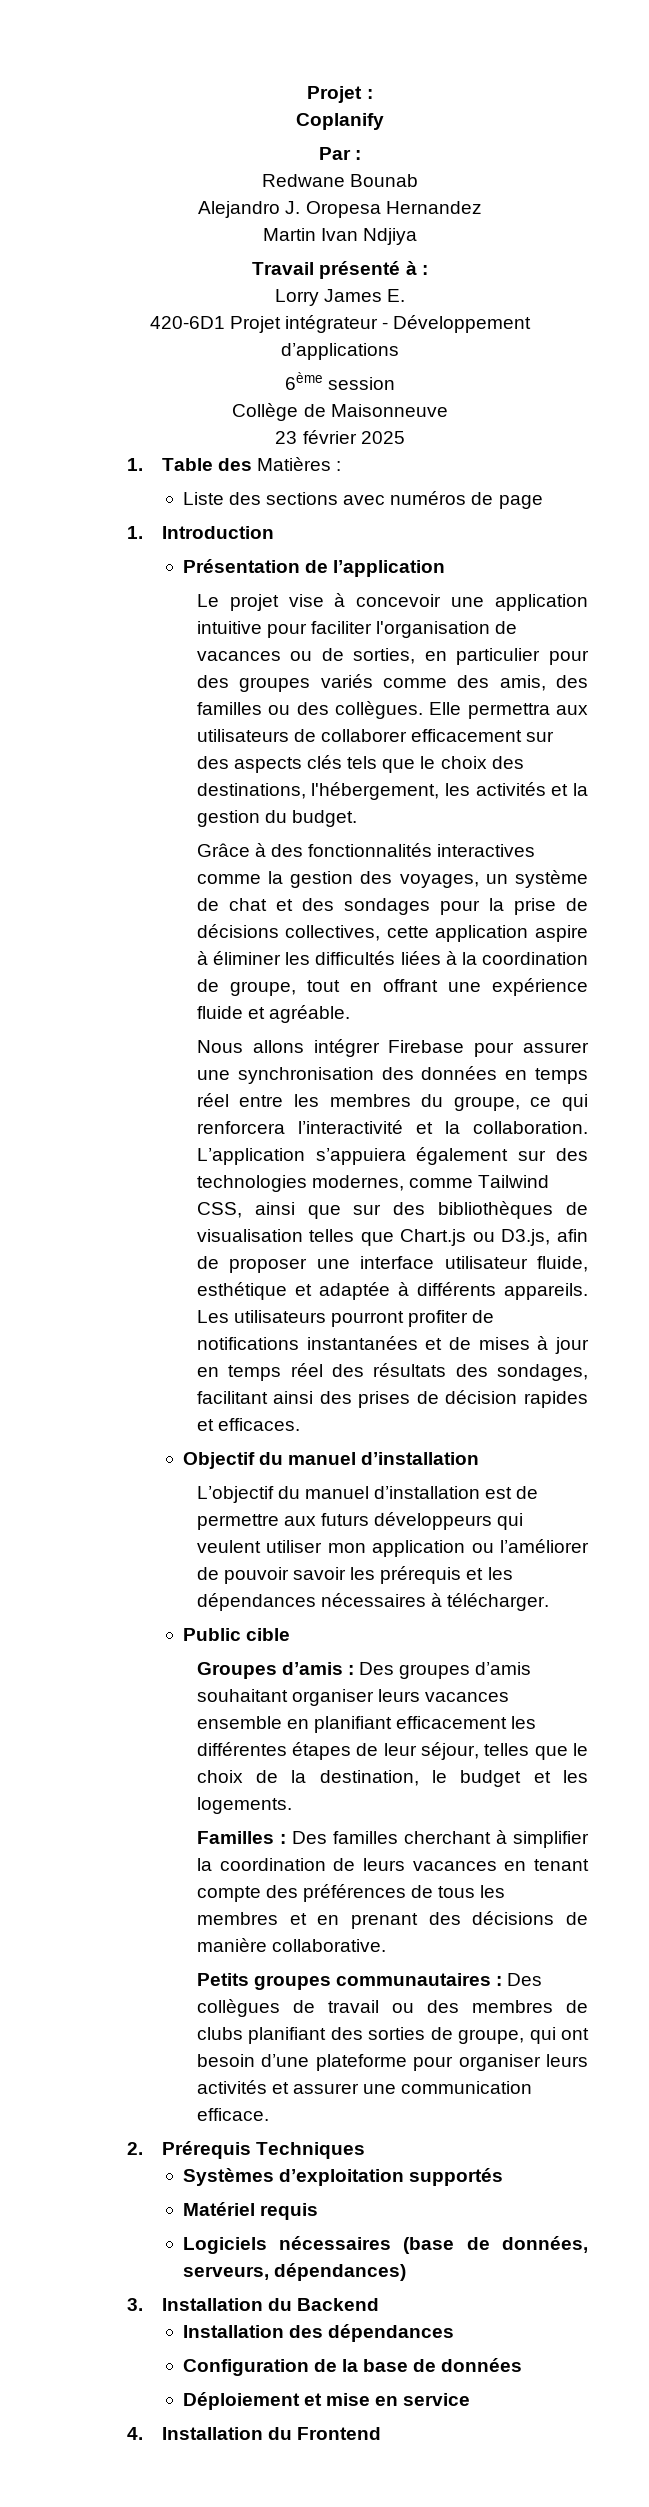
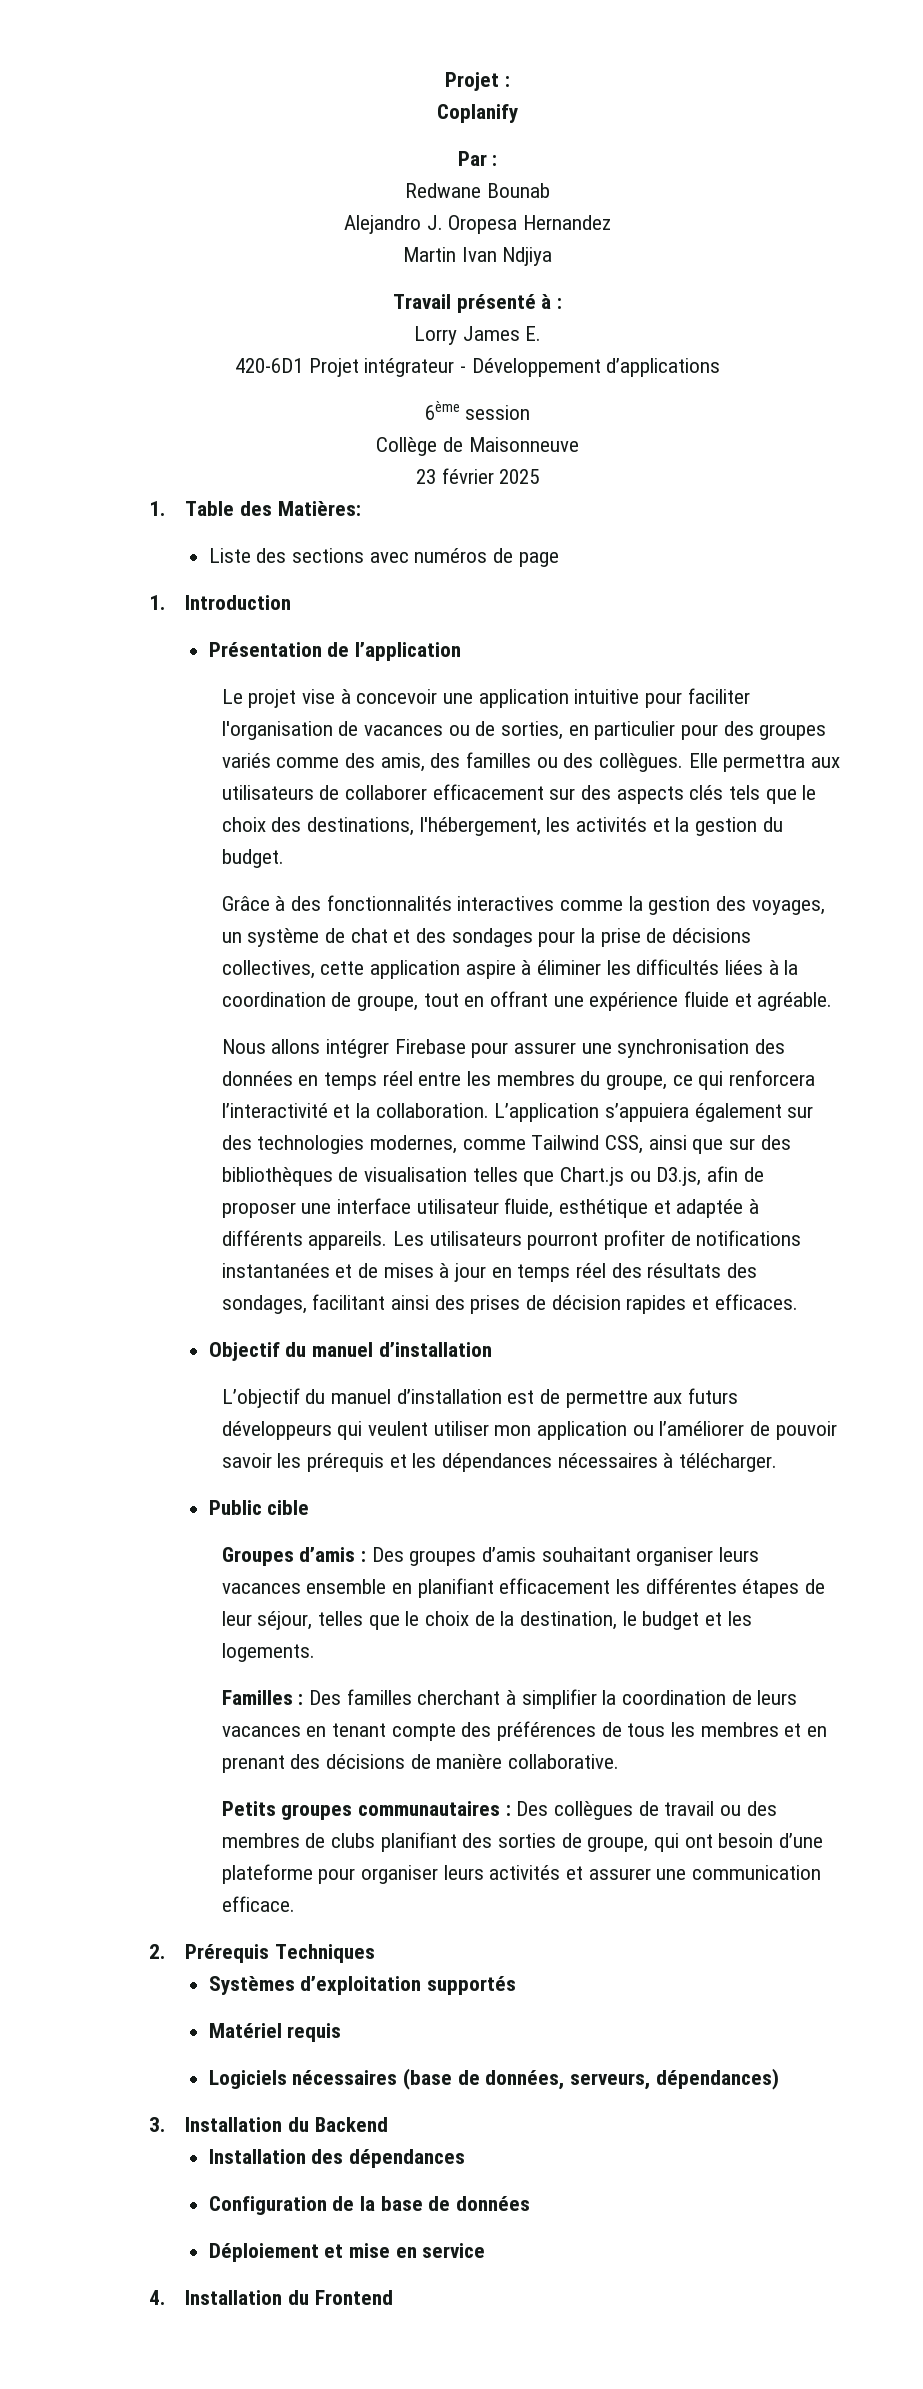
- 1. Table des Matières :
+ 1. Table des Matières:

